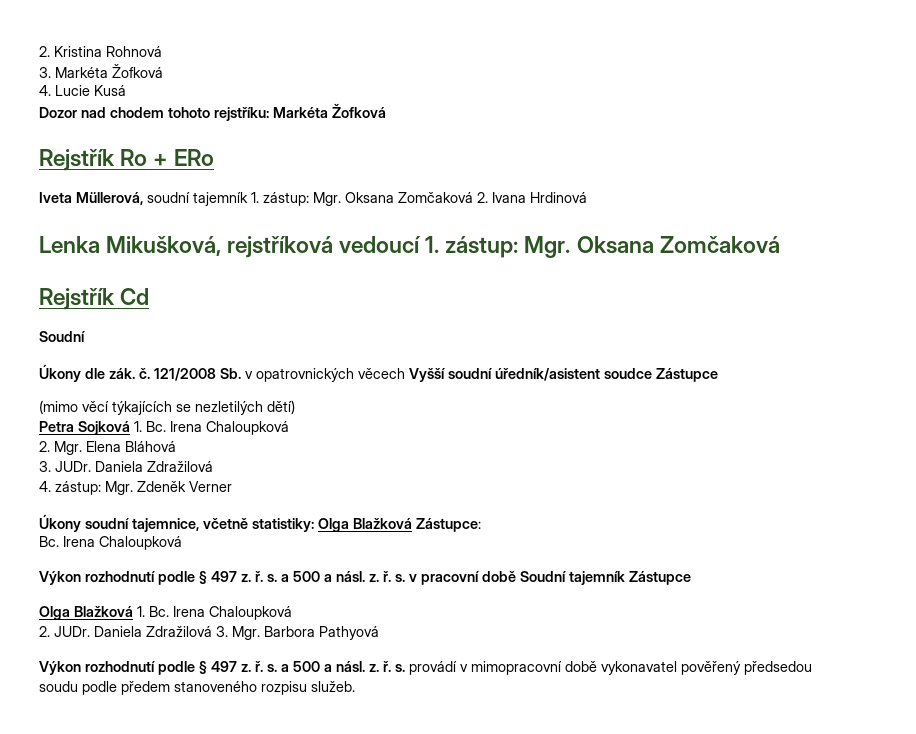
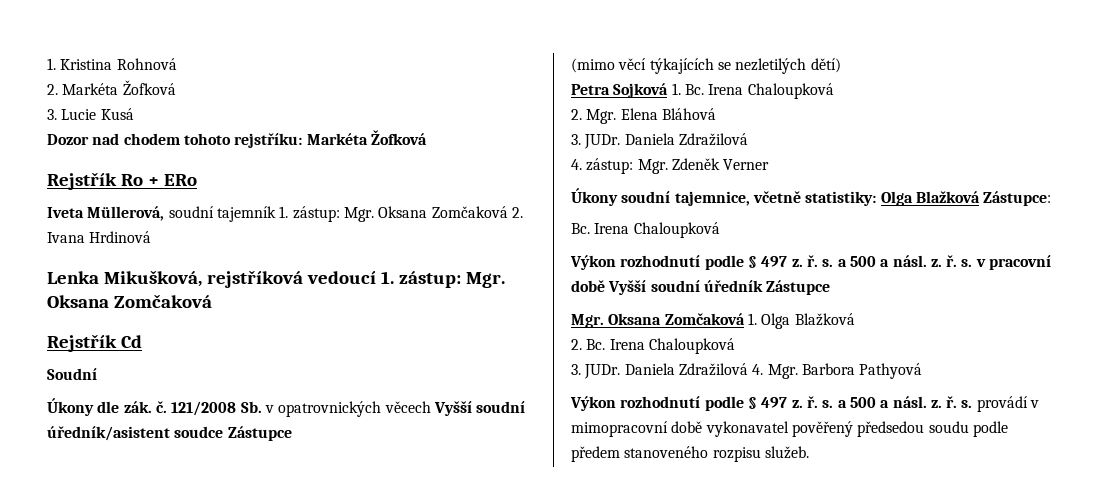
- 2. Kristina Rohnová
+ 1. Kristina Rohnová
- 3. Markéta Žofková
- 4. Lucie Kusá
+ 2. Markéta Žofková
+ 3. Lucie Kusá
- Výkon rozhodnutí podle § 497 z. ř. s. a 500 a násl. z. ř. s. v pracovní době Soudní tajemník Zástupce
- Olga Blažková 1. Bc. Irena Chaloupková
- 2. JUDr. Daniela Zdražilová 3. Mgr. Barbora Pathyová
+ Výkon rozhodnutí podle § 497 z. ř. s. a 500 a násl. z. ř. s. v pracovní době Vyšší soudní úředník Zástupce
+ Mgr. Oksana Zomčaková 1. Olga Blažková
+ 2. Bc. Irena Chaloupková
+ 3. JUDr. Daniela Zdražilová 4. Mgr. Barbora Pathyová

